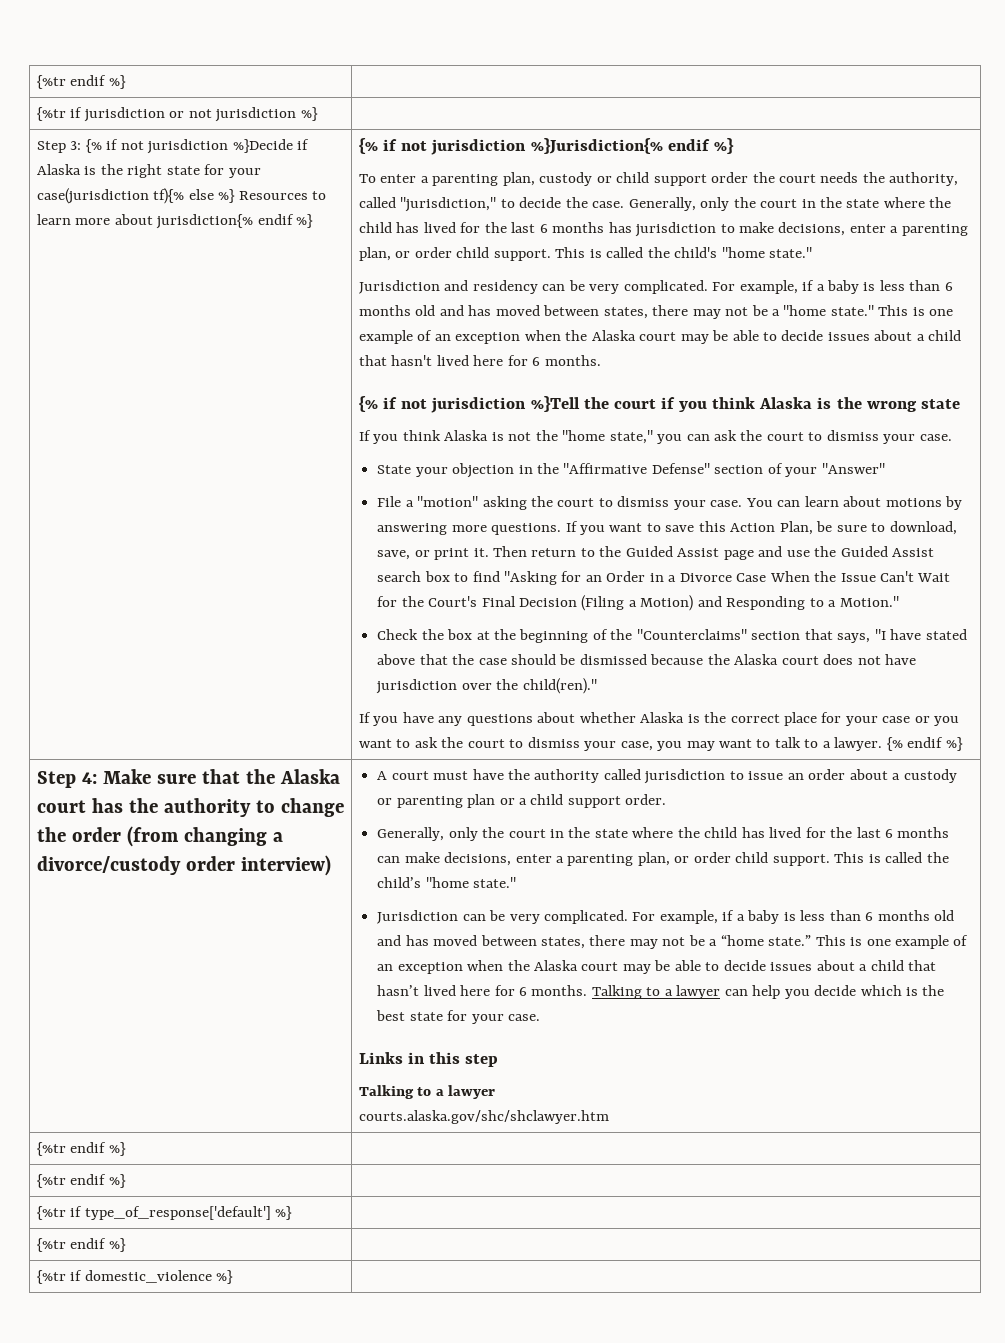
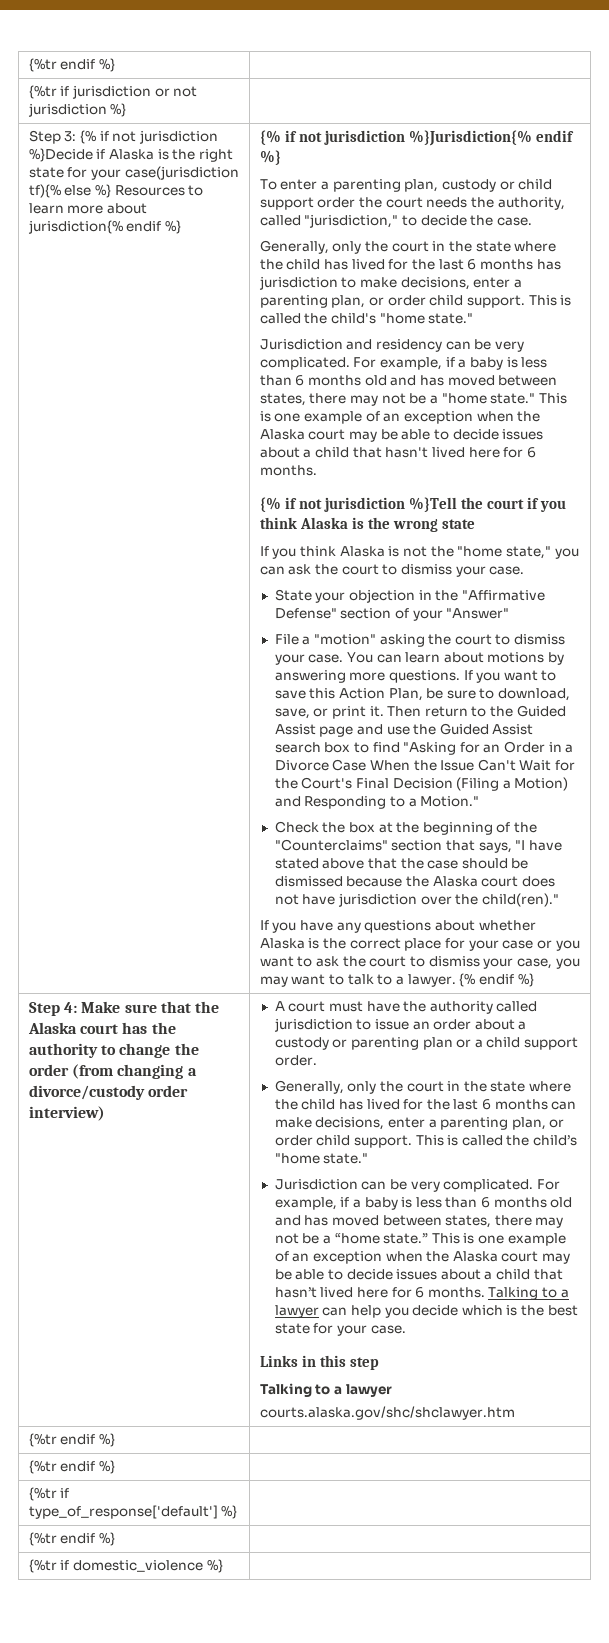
- To enter a parenting plan, custody or child support order the court needs the authority, called "jurisdiction," to decide the case. Generally, only the court in the state where the child has lived for the last 6 months has jurisdiction to make decisions, enter a parenting plan, or order child support.
+ To enter a parenting plan, custody or child support order the court needs the authority, called "jurisdiction," to decide the case.
+ Generally, only the court in the state where the child has lived for the last 6 months has jurisdiction to make decisions, enter a parenting plan, or order child support.

